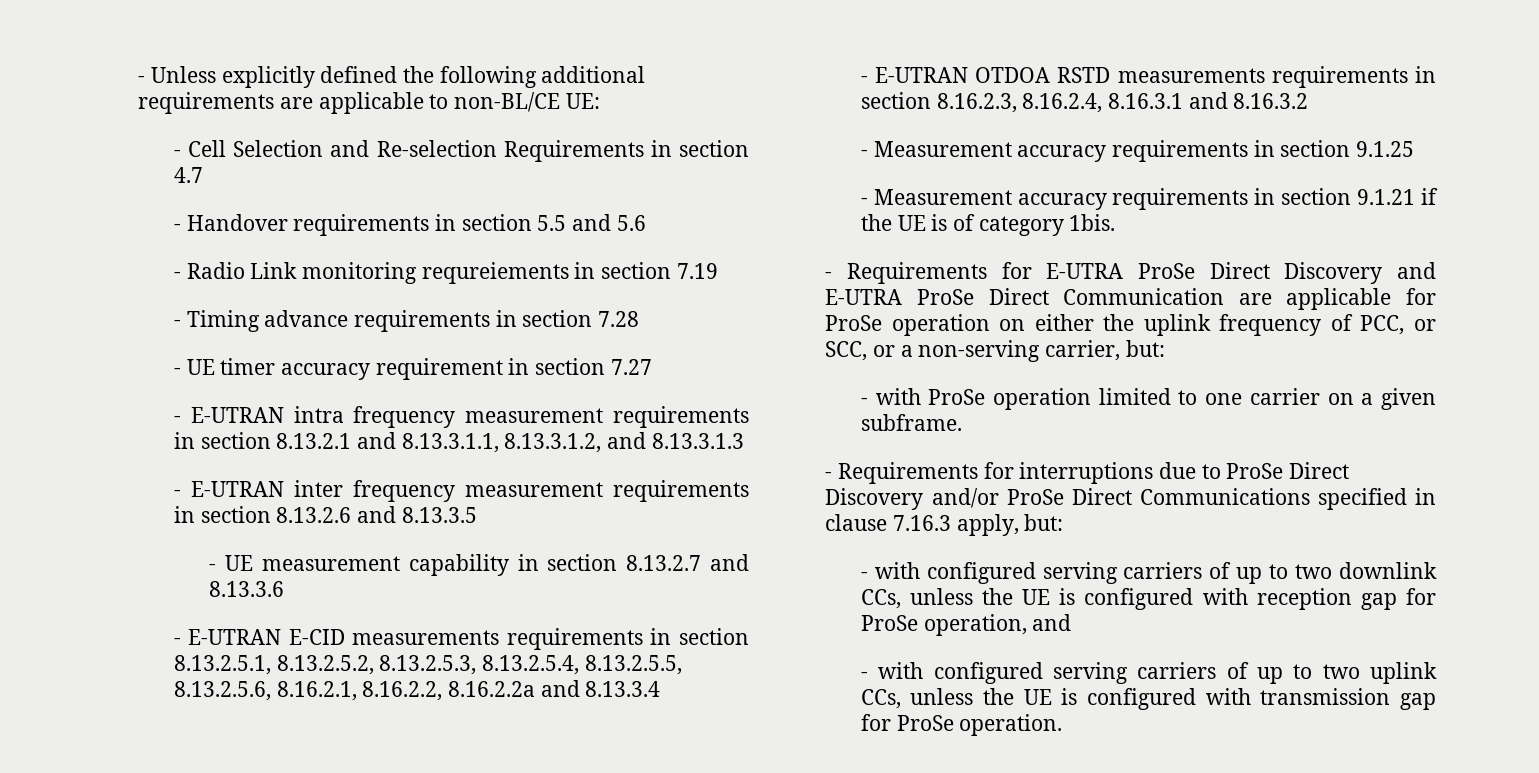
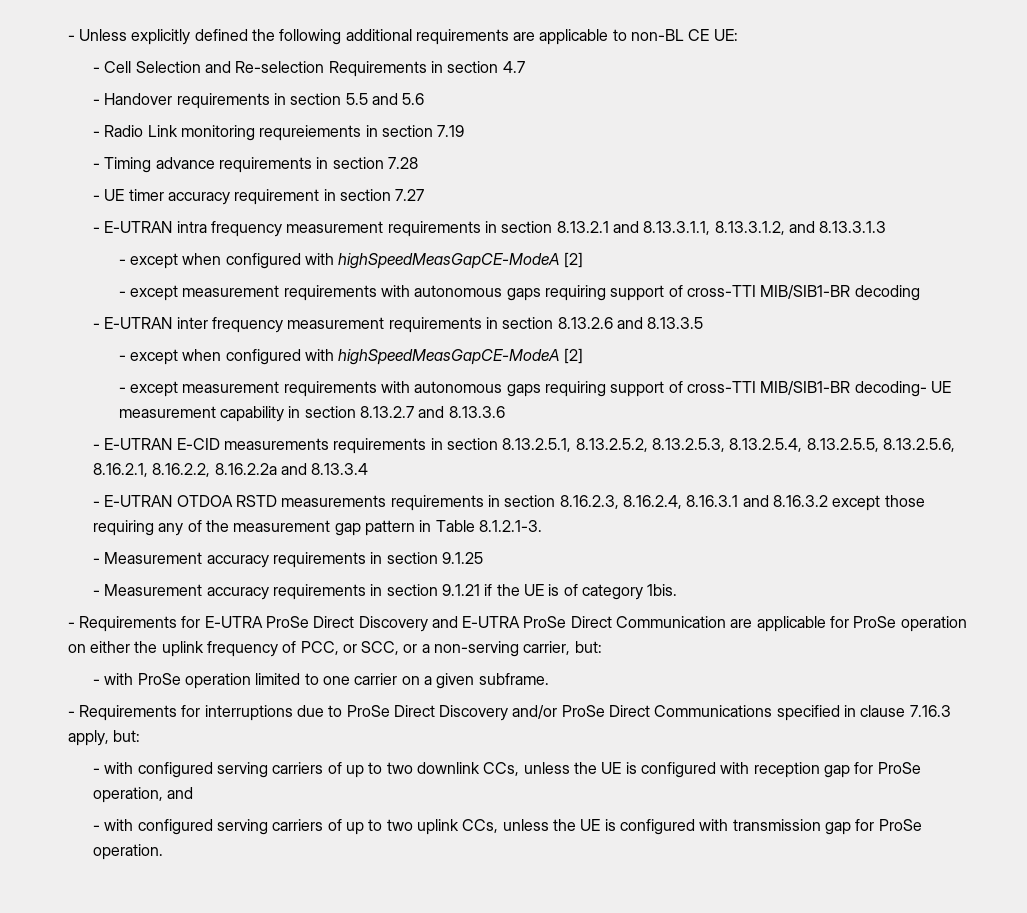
- - Unless explicitly defined the following additional requirements are applicable to non-BL/CE UE:
+ - Unless explicitly defined the following additional requirements are applicable to non-BL CE UE:
  - E-UTRAN intra frequency measurement requirements in section 8.13.2.1 and 8.13.3.1.1, 8.13.3.1.2, and 8.13.3.1.3
+ - except when configured with highSpeedMeasGapCE-ModeA [2]
+ - except measurement requirements with autonomous gaps requiring support of cross-TTI MIB/SIB1-BR decoding
  - E-UTRAN inter frequency measurement requirements in section 8.13.2.6 and 8.13.3.5
- - UE measurement capability in section 8.13.2.7 and 8.13.3.6
+ - except when configured with highSpeedMeasGapCE-ModeA [2]
+ - except measurement requirements with autonomous gaps requiring support of cross-TTI MIB/SIB1-BR decoding- UE measurement capability in section 8.13.2.7 and 8.13.3.6
- - E-UTRAN OTDOA RSTD measurements requirements in section 8.16.2.3, 8.16.2.4, 8.16.3.1 and 8.16.3.2
+ - E-UTRAN OTDOA RSTD measurements requirements in section 8.16.2.3, 8.16.2.4, 8.16.3.1 and 8.16.3.2 except those requiring any of the measurement gap pattern in Table 8.1.2.1-3.

